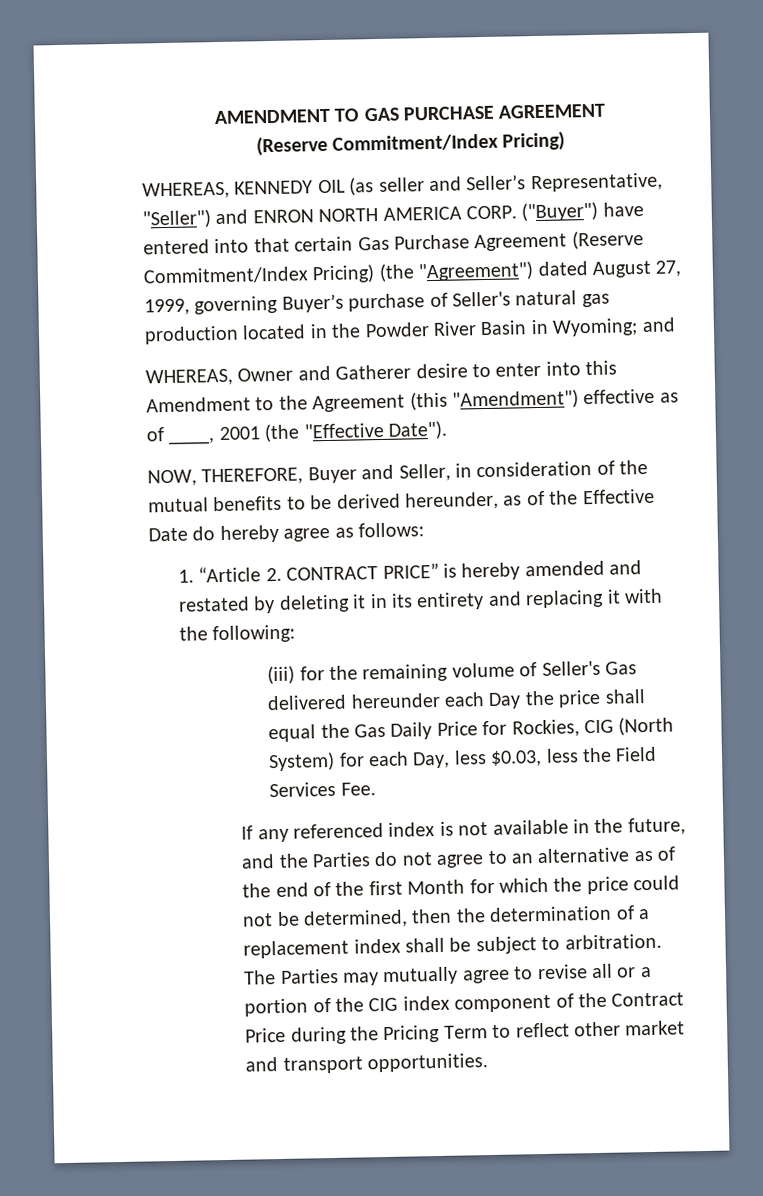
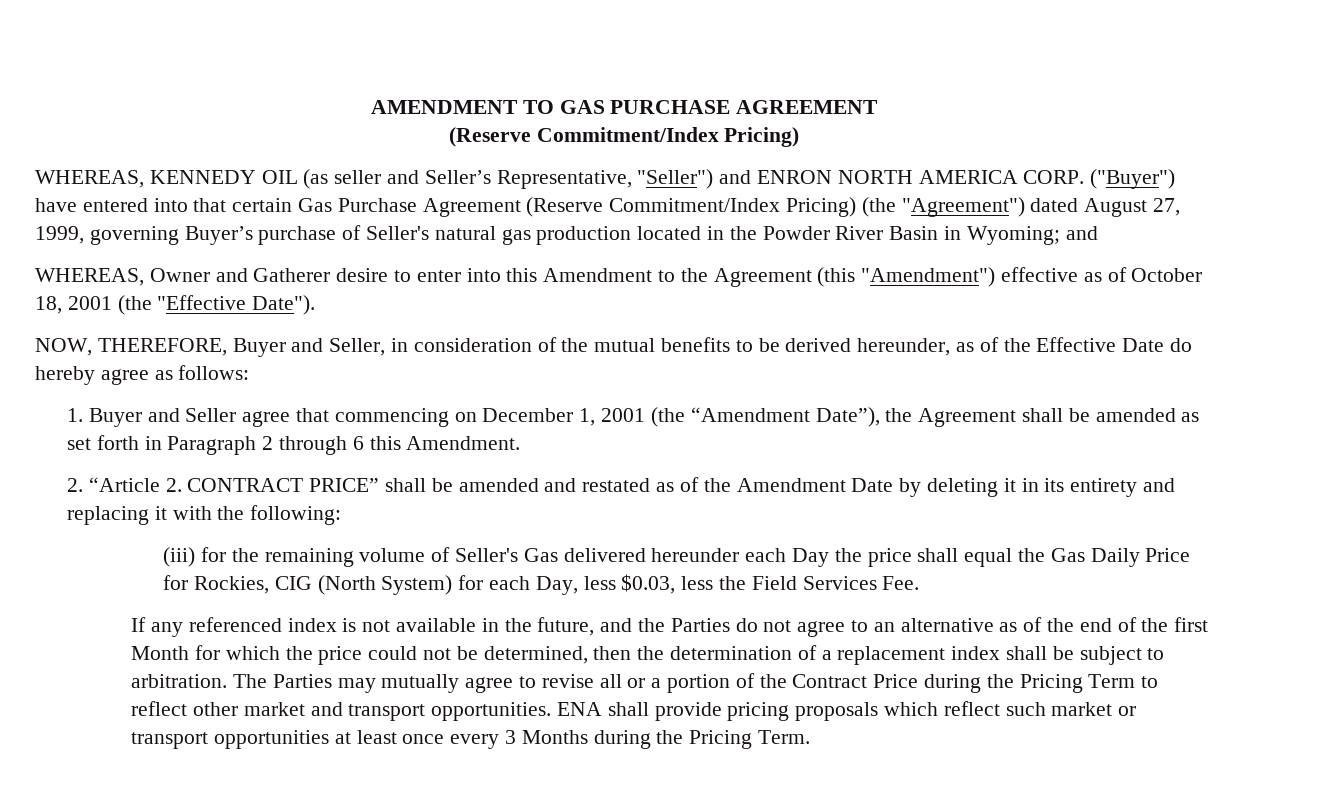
- WHEREAS, Owner and Gatherer desire to enter into this Amendment to the Agreement (this "Amendment") effective as of ____, 2001 (the "Effective Date").
+ WHEREAS, Owner and Gatherer desire to enter into this Amendment to the Agreement (this "Amendment") effective as of October 18, 2001 (the "Effective Date").
- 1. “Article 2. CONTRACT PRICE” is hereby amended and restated by deleting it in its entirety and replacing it with the following:
+ 1. Buyer and Seller agree that commencing on December 1, 2001 (the “Amendment Date”), the Agreement shall be amended as set forth in Paragraph 2 through 6 this Amendment.
+ 2. “Article 2. CONTRACT PRICE” shall be amended and restated as of the Amendment Date by deleting it in its entirety and replacing it with the following:
- The Parties may mutually agree to revise all or a portion of the CIG index component of the Contract Price during the Pricing Term to reflect other market and transport opportunities.
+ The Parties may mutually agree to revise all or a portion of the Contract Price during the Pricing Term to reflect other market and transport opportunities.
+ ENA shall provide pricing proposals which reflect such market or transport opportunities at least once every 3 Months during the Pricing Term.

